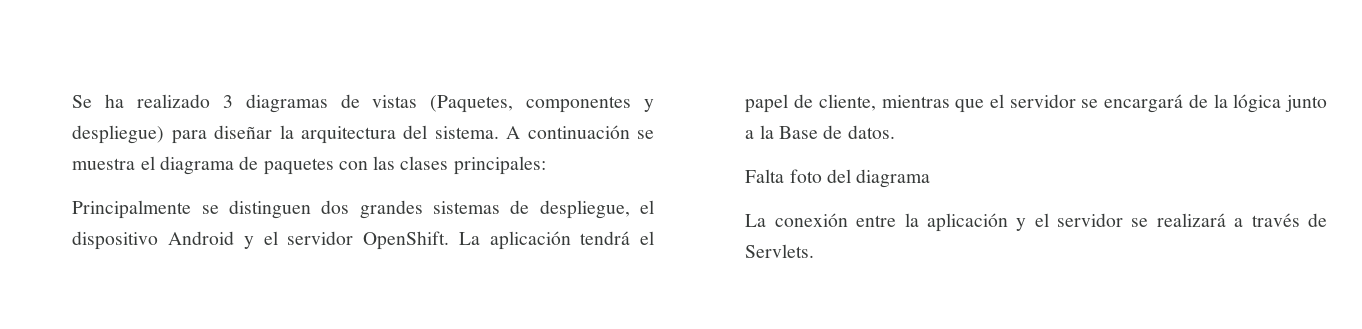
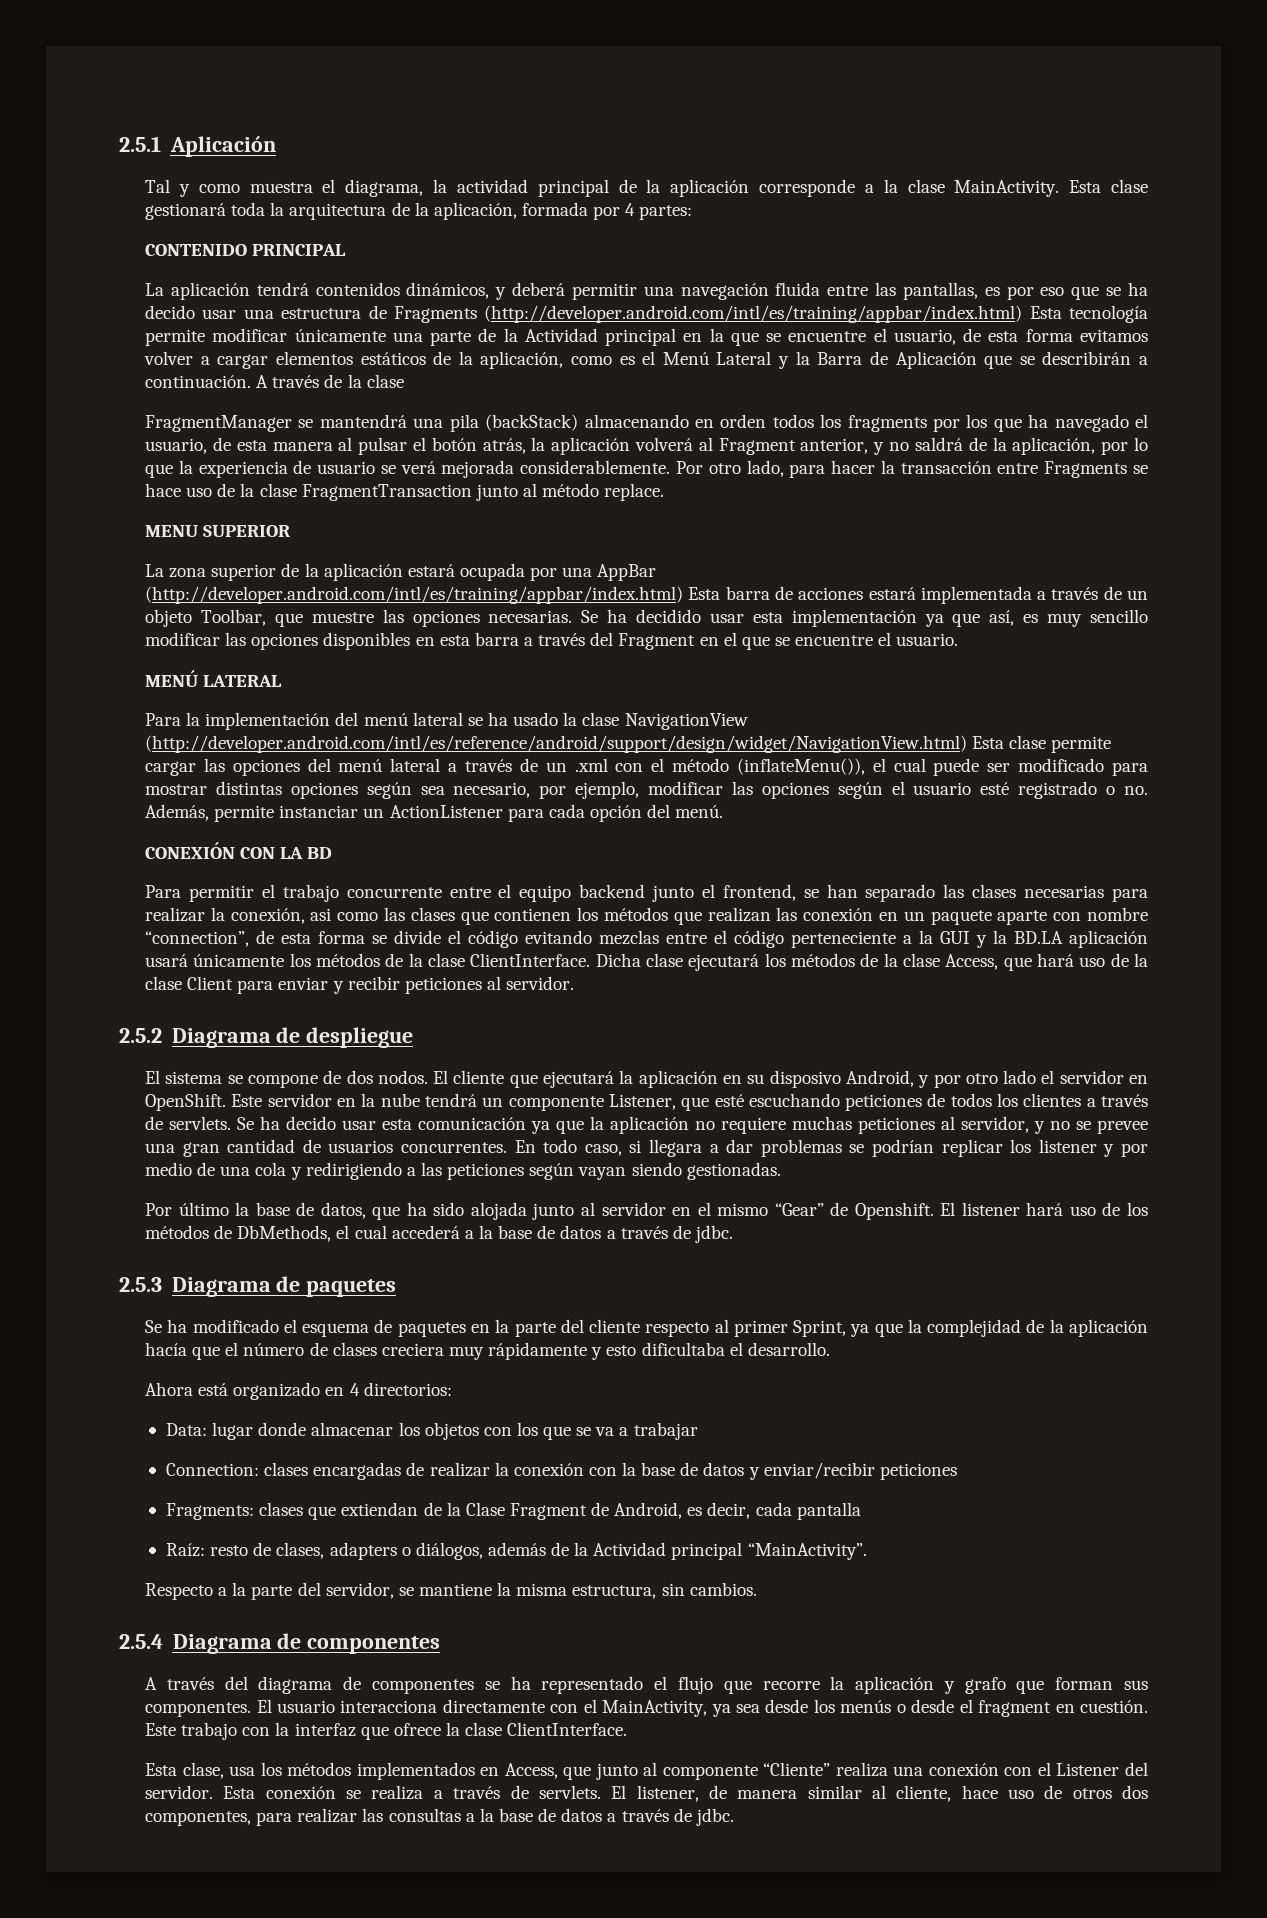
- Se ha realizado 3 diagramas de vistas (Paquetes, componentes y despliegue) para diseñar la arquitectura del sistema. A continuación se muestra el diagrama de paquetes con las clases principales:
- Principalmente se distinguen dos grandes sistemas de despliegue, el dispositivo Android y el servidor OpenShift. La aplicación tendrá el papel de cliente, mientras que el servidor se encargará de la lógica junto a la Base de datos.
- Falta foto del diagrama
- La conexión entre la aplicación y el servidor se realizará a través de Servlets.
+ 2.5.1 Aplicación
+ Tal y como muestra el diagrama, la actividad principal de la aplicación corresponde a la clase MainActivity. Esta clase gestionará toda la arquitectura de la aplicación, formada por 4 partes:
+ CONTENIDO PRINCIPAL
+ La aplicación tendrá contenidos dinámicos, y deberá permitir una navegación fluida entre las pantallas, es por eso que se ha decido usar una estructura de Fragments (http://developer.android.com/intl/es/training/appbar/index.html) Esta tecnología permite modificar únicamente una parte de la Actividad principal en la que se encuentre el usuario, de esta forma evitamos volver a cargar elementos estáticos de la aplicación, como es el Menú Lateral y la Barra de Aplicación que se describirán a continuación. A través de la clase
+ FragmentManager se mantendrá una pila (backStack) almacenando en orden todos los fragments por los que ha navegado el usuario, de esta manera al pulsar el botón atrás, la aplicación volverá al Fragment anterior, y no saldrá de la aplicación, por lo que la experiencia de usuario se verá mejorada considerablemente. Por otro lado, para hacer la transacción entre Fragments se hace uso de la clase FragmentTransaction junto al método replace.
+ MENU SUPERIOR
+ La zona superior de la aplicación estará ocupada por una AppBar (http://developer.android.com/intl/es/training/appbar/index.html) Esta barra de acciones estará implementada a través de un objeto Toolbar, que muestre las opciones necesarias. Se ha decidido usar esta implementación ya que así, es muy sencillo modificar las opciones disponibles en esta barra a través del Fragment en el que se encuentre el usuario.
+ MENÚ LATERAL
+ Para la implementación del menú lateral se ha usado la clase NavigationView (http://developer.android.com/intl/es/reference/android/support/design/widget/NavigationView.html) Esta clase permite cargar las opciones del menú lateral a través de un .xml con el método (inflateMenu()), el cual puede ser modificado para mostrar distintas opciones según sea necesario, por ejemplo, modificar las opciones según el usuario esté registrado o no. Además, permite instanciar un ActionListener para cada opción del menú.
+ CONEXIÓN CON LA BD
+ Para permitir el trabajo concurrente entre el equipo backend junto el frontend, se han separado las clases necesarias para realizar la conexión, asi como las clases que contienen los métodos que realizan las conexión en un paquete aparte con nombre “connection”, de esta forma se divide el código evitando mezclas entre el código perteneciente a la GUI y la BD.LA aplicación usará únicamente los métodos de la clase ClientInterface. Dicha clase ejecutará los métodos de la clase Access, que hará uso de la clase Client para enviar y recibir peticiones al servidor.
+ 2.5.2 Diagrama de despliegue
+ El sistema se compone de dos nodos. El cliente que ejecutará la aplicación en su disposivo Android, y por otro lado el servidor en OpenShift. Este servidor en la nube tendrá un componente Listener, que esté escuchando peticiones de todos los clientes a través de servlets. Se ha decido usar esta comunicación ya que la aplicación no requiere muchas peticiones al servidor, y no se prevee una gran cantidad de usuarios concurrentes. En todo caso, si llegara a dar problemas se podrían replicar los listener y por medio de una cola y redirigiendo a las peticiones según vayan siendo gestionadas.
+ Por último la base de datos, que ha sido alojada junto al servidor en el mismo “Gear” de Openshift. El listener hará uso de los métodos de DbMethods, el cual accederá a la base de datos a través de jdbc.
+ 2.5.3 Diagrama de paquetes
+ Se ha modificado el esquema de paquetes en la parte del cliente respecto al primer Sprint, ya que la complejidad de la aplicación hacía que el número de clases creciera muy rápidamente y esto dificultaba el desarrollo.
+ Ahora está organizado en 4 directorios:
+ Data: lugar donde almacenar los objetos con los que se va a trabajar
+ Connection: clases encargadas de realizar la conexión con la base de datos y enviar/recibir peticiones
+ Fragments: clases que extiendan de la Clase Fragment de Android, es decir, cada pantalla
+ Raíz: resto de clases, adapters o diálogos, además de la Actividad principal “MainActivity”.
+ Respecto a la parte del servidor, se mantiene la misma estructura, sin cambios.
+ 2.5.4 Diagrama de componentes
+ A través del diagrama de componentes se ha representado el flujo que recorre la aplicación y grafo que forman sus componentes. El usuario interacciona directamente con el MainActivity, ya sea desde los menús o desde el fragment en cuestión. Este trabajo con la interfaz que ofrece la clase ClientInterface.
+ Esta clase, usa los métodos implementados en Access, que junto al componente “Cliente” realiza una conexión con el Listener del servidor. Esta conexión se realiza a través de servlets. El listener, de manera similar al cliente, hace uso de otros dos componentes, para realizar las consultas a la base de datos a través de jdbc.

